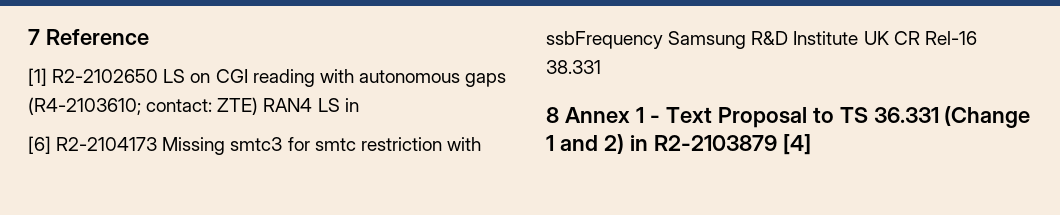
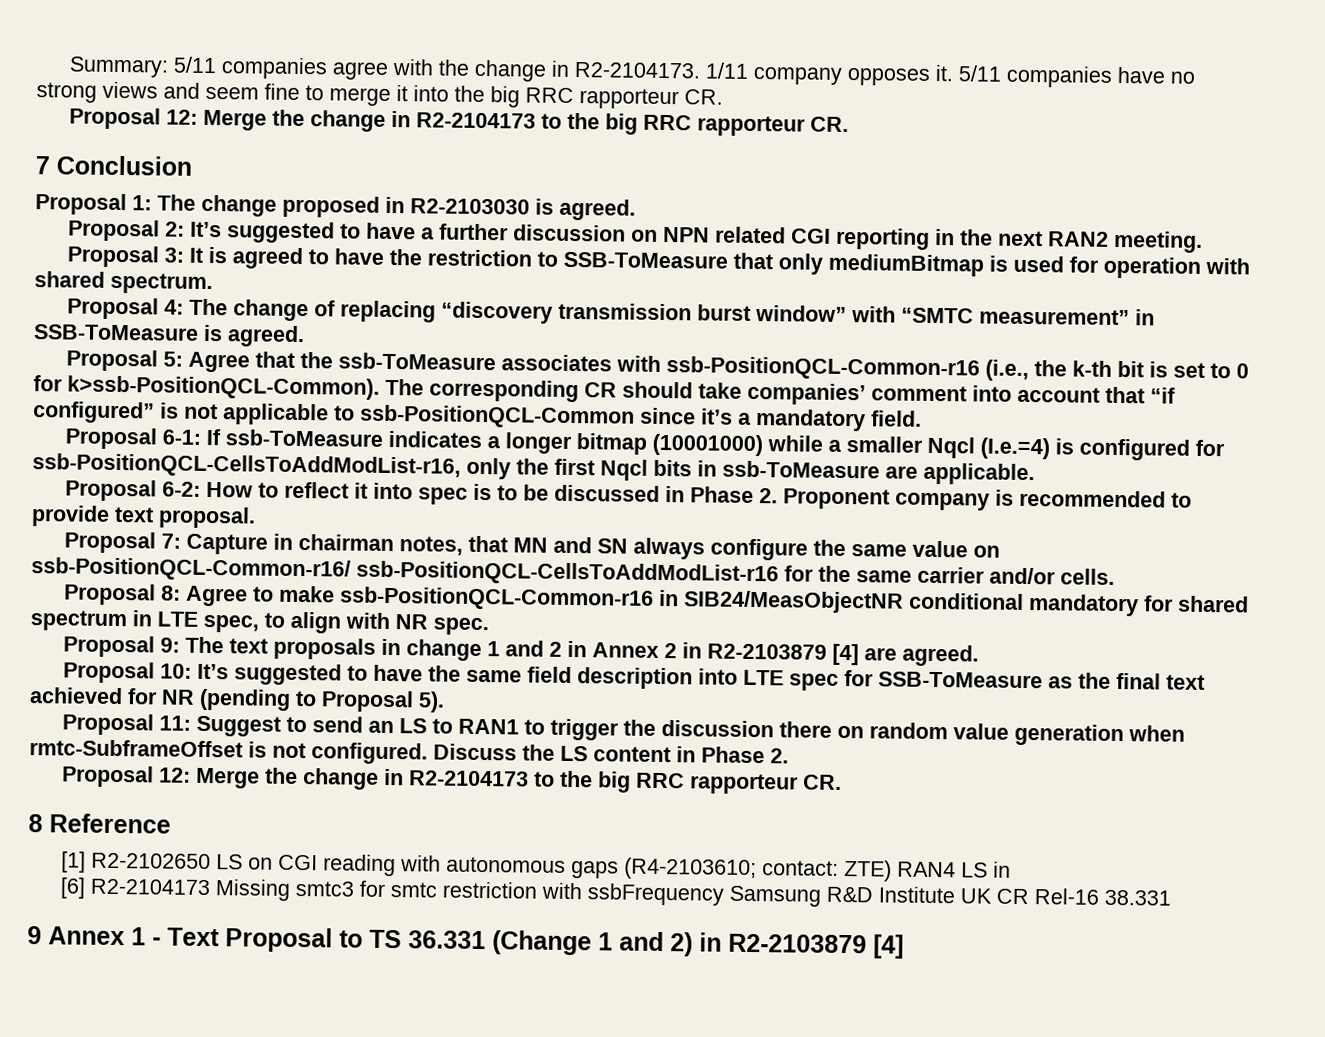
- 7 Reference
+ Summary: 5/11 companies agree with the change in R2-2104173. 1/11 company opposes it. 5/11 companies have no strong views and seem fine to merge it into the big RRC rapporteur CR.
+ Proposal 12: Merge the change in R2-2104173 to the big RRC rapporteur CR.
+ 7 Conclusion
+ Proposal 1: The change proposed in R2-2103030 is agreed.
+ Proposal 2: It’s suggested to have a further discussion on NPN related CGI reporting in the next RAN2 meeting.
+ Proposal 3: It is agreed to have the restriction to SSB-ToMeasure that only mediumBitmap is used for operation with shared spectrum.
+ Proposal 4: The change of replacing “discovery transmission burst window” with “SMTC measurement” in SSB-ToMeasure is agreed.
+ Proposal 5: Agree that the ssb-ToMeasure associates with ssb-PositionQCL-Common-r16 (i.e., the k-th bit is set to 0 for k>ssb-PositionQCL-Common). The corresponding CR should take companies’ comment into account that “if configured” is not applicable to ssb-PositionQCL-Common since it’s a mandatory field.
+ Proposal 6-1: If ssb-ToMeasure indicates a longer bitmap (10001000) while a smaller Nqcl (I.e.=4) is configured for ssb-PositionQCL-CellsToAddModList-r16, only the first Nqcl bits in ssb-ToMeasure are applicable.
+ Proposal 6-2: How to reflect it into spec is to be discussed in Phase 2. Proponent company is recommended to provide text proposal.
+ Proposal 7: Capture in chairman notes, that MN and SN always configure the same value on ssb-PositionQCL-Common-r16/ ssb-PositionQCL-CellsToAddModList-r16 for the same carrier and/or cells.
+ Proposal 8: Agree to make ssb-PositionQCL-Common-r16 in SIB24/MeasObjectNR conditional mandatory for shared spectrum in LTE spec, to align with NR spec.
+ Proposal 9: The text proposals in change 1 and 2 in Annex 2 in R2-2103879 [4] are agreed.
+ Proposal 10: It’s suggested to have the same field description into LTE spec for SSB-ToMeasure as the final text achieved for NR (pending to Proposal 5).
+ Proposal 11: Suggest to send an LS to RAN1 to trigger the discussion there on random value generation when rmtc-SubframeOffset is not configured. Discuss the LS content in Phase 2.
+ Proposal 12: Merge the change in R2-2104173 to the big RRC rapporteur CR.
+ 8 Reference
- 8 Annex 1 - Text Proposal to TS 36.331 (Change 1 and 2) in R2-2103879 [4]
+ 9 Annex 1 - Text Proposal to TS 36.331 (Change 1 and 2) in R2-2103879 [4]

